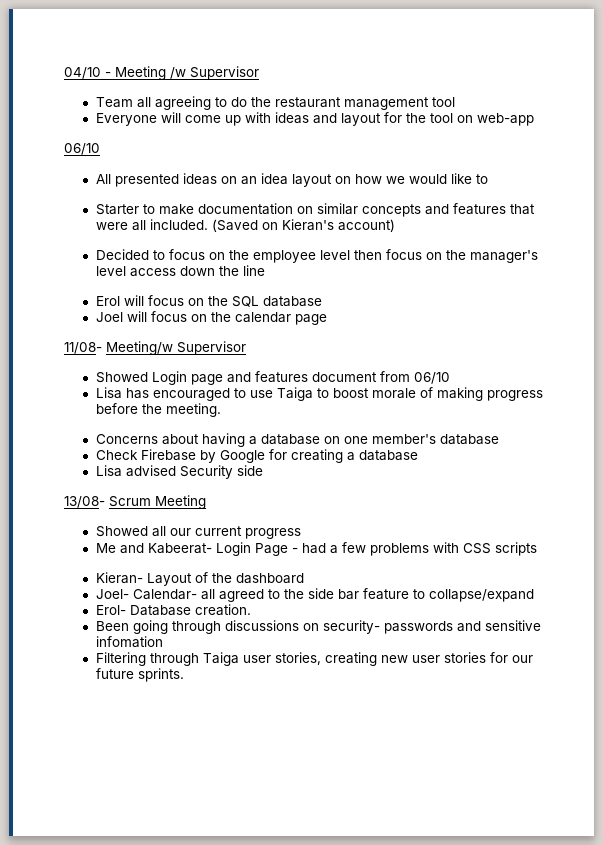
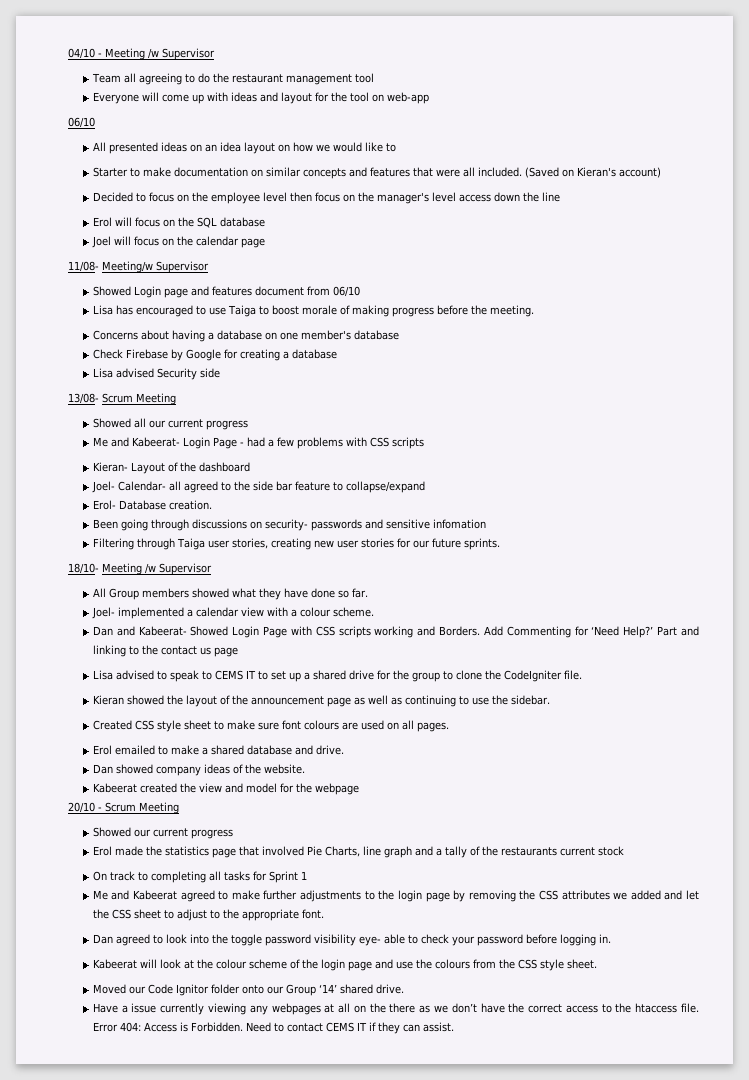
+ 18/10- Meeting /w Supervisor
+ All Group members showed what they have done so far.
+ Joel- implemented a calendar view with a colour scheme.
+ Dan and Kabeerat- Showed Login Page with CSS scripts working and Borders. Add Commenting for ‘Need Help?’ Part and linking to the contact us page
+ Lisa advised to speak to CEMS IT to set up a shared drive for the group to clone the CodeIgniter file.
+ Kieran showed the layout of the announcement page as well as continuing to use the sidebar.
+ Created CSS style sheet to make sure font colours are used on all pages.
+ Erol emailed to make a shared database and drive.
+ Dan showed company ideas of the website.
+ Kabeerat created the view and model for the webpage
+ 20/10 - Scrum Meeting
+ Showed our current progress
+ Erol made the statistics page that involved Pie Charts, line graph and a tally of the restaurants current stock
+ On track to completing all tasks for Sprint 1
+ Me and Kabeerat agreed to make further adjustments to the login page by removing the CSS attributes we added and let the CSS sheet to adjust to the appropriate font.
+ Dan agreed to look into the toggle password visibility eye- able to check your password before logging in.
+ Kabeerat will look at the colour scheme of the login page and use the colours from the CSS style sheet.
+ Moved our Code Ignitor folder onto our Group ‘14’ shared drive.
+ Have a issue currently viewing any webpages at all on the there as we don’t have the correct access to the htaccess file. Error 404: Access is Forbidden. Need to contact CEMS IT if they can assist.

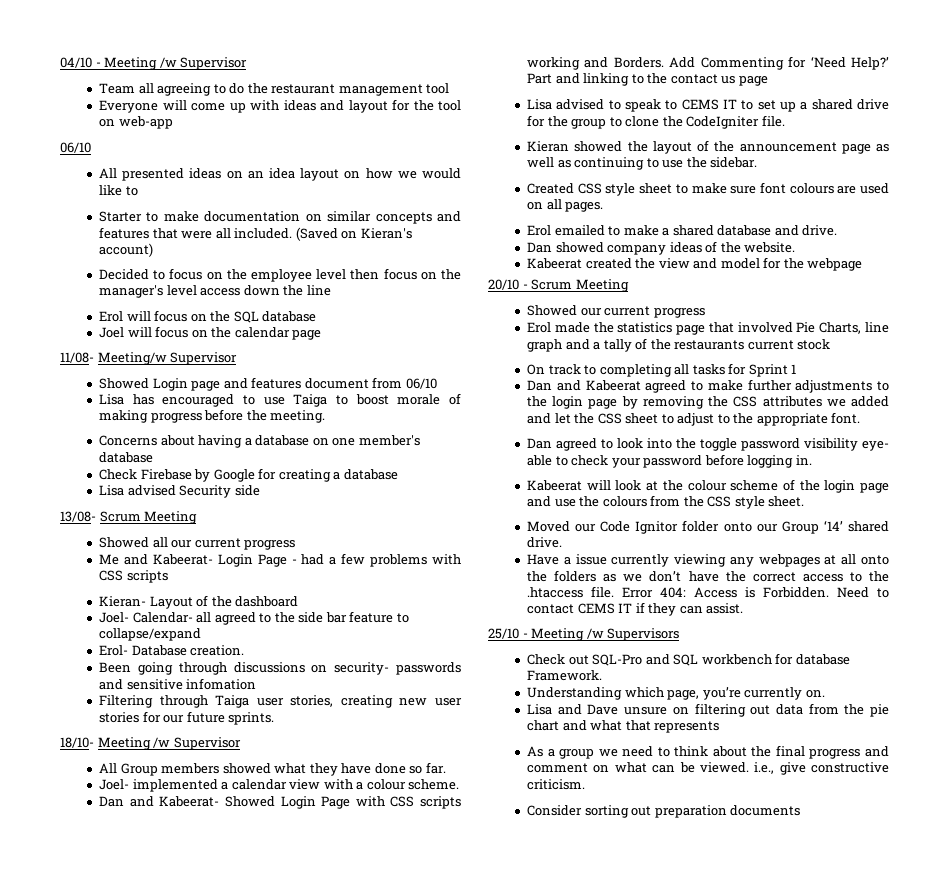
- Me and Kabeerat agreed to make further adjustments to the login page by removing the CSS attributes we added and let the CSS sheet to adjust to the appropriate font.
+ Dan and Kabeerat agreed to make further adjustments to the login page by removing the CSS attributes we added and let the CSS sheet to adjust to the appropriate font.
- Have a issue currently viewing any webpages at all on the there as we don’t have the correct access to the htaccess file.
+ Have a issue currently viewing any webpages at all onto the folders as we don’t have the correct access to the .htaccess file.
+ 25/10 - Meeting /w Supervisors
+ Check out SQL-Pro and SQL workbench for database Framework.
+ Understanding which page, you’re currently on.
+ Lisa and Dave unsure on filtering out data from the pie chart and what that represents
+ As a group we need to think about the final progress and comment on what can be viewed. i.e., give constructive criticism.
+ Consider sorting out preparation documents

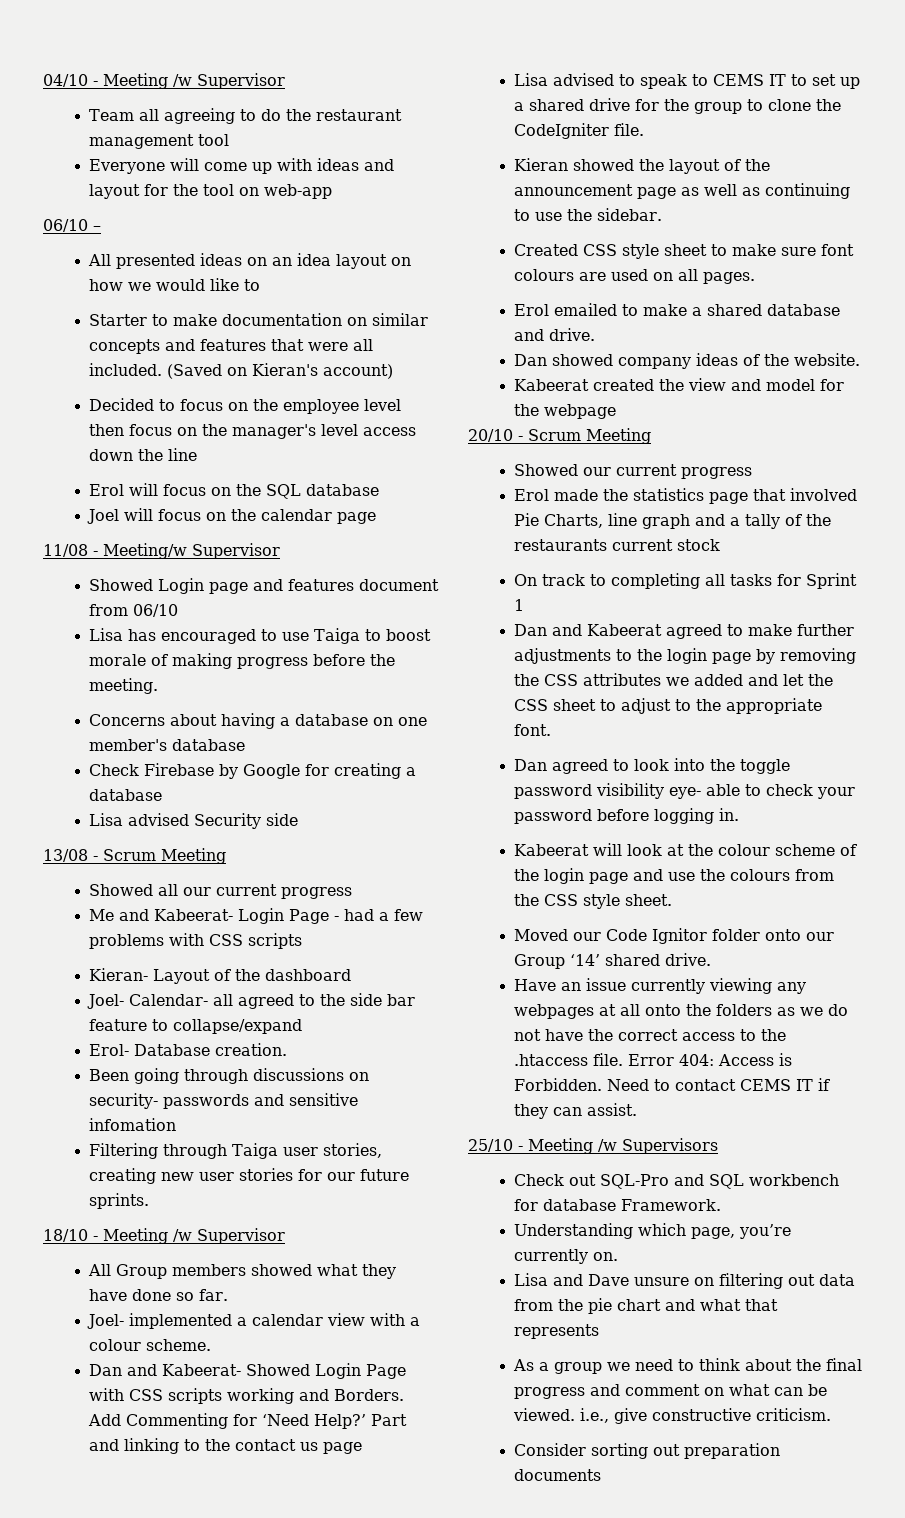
  Everyone will come up with ideas and layout for the tool on web-app
- 06/10
+ 06/10 –
- 11/08- Meeting/w Supervisor
+ 11/08 - Meeting/w Supervisor
- 13/08- Scrum Meeting
+ 13/08 - Scrum Meeting
- 18/10- Meeting /w Supervisor
+ 18/10 - Meeting /w Supervisor
- Have a issue currently viewing any webpages at all onto the folders as we don’t have the correct access to the .htaccess file.
+ Have an issue currently viewing any webpages at all onto the folders as we do not have the correct access to the .htaccess file.

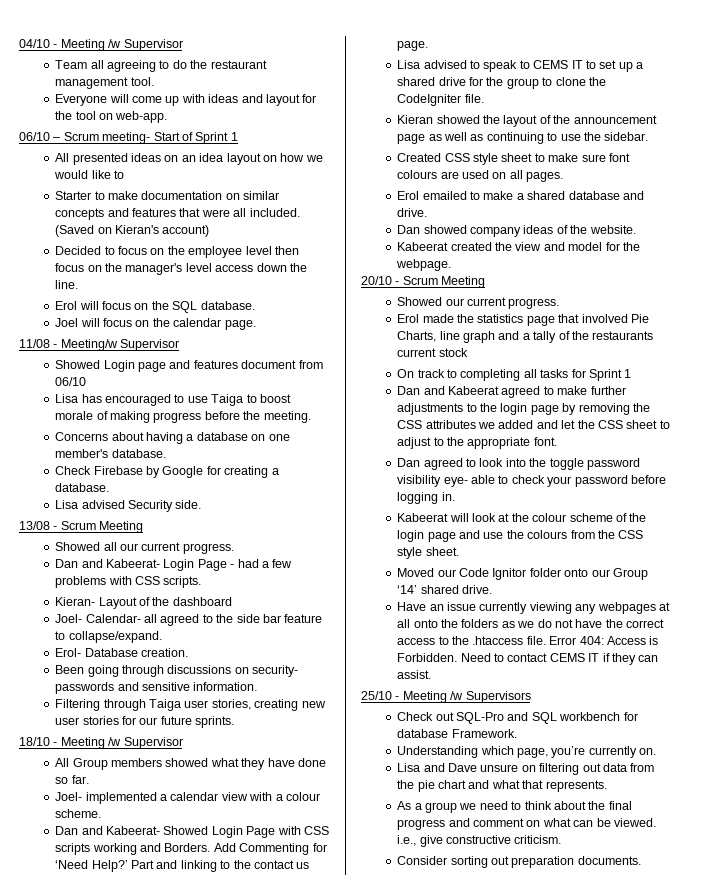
- Team all agreeing to do the restaurant management tool
+ Team all agreeing to do the restaurant management tool.
- Everyone will come up with ideas and layout for the tool on web-app
+ Everyone will come up with ideas and layout for the tool on web-app.
- 06/10 –
+ 06/10 – Scrum meeting- Start of Sprint 1
- Decided to focus on the employee level then focus on the manager's level access down the line
+ Decided to focus on the employee level then focus on the manager's level access down the line.
- Erol will focus on the SQL database
+ Erol will focus on the SQL database.
- Joel will focus on the calendar page
+ Joel will focus on the calendar page.
- Concerns about having a database on one member's database
+ Concerns about having a database on one member's database.
- Check Firebase by Google for creating a database
+ Check Firebase by Google for creating a database.
- Lisa advised Security side
+ Lisa advised Security side.
- Showed all our current progress
- Me and Kabeerat- Login Page - had a few problems with CSS scripts
+ Showed all our current progress.
+ Dan and Kabeerat- Login Page - had a few problems with CSS scripts.
- Joel- Calendar- all agreed to the side bar feature to collapse/expand
+ Joel- Calendar- all agreed to the side bar feature to collapse/expand.
- Been going through discussions on security- passwords and sensitive infomation
+ Been going through discussions on security- passwords and sensitive information.
- Part and linking to the contact us page
+ Part and linking to the contact us page.
- Kabeerat created the view and model for the webpage
+ Kabeerat created the view and model for the webpage.
- Showed our current progress
+ Showed our current progress.
- Lisa and Dave unsure on filtering out data from the pie chart and what that represents
+ Lisa and Dave unsure on filtering out data from the pie chart and what that represents.
- Consider sorting out preparation documents
+ Consider sorting out preparation documents.

